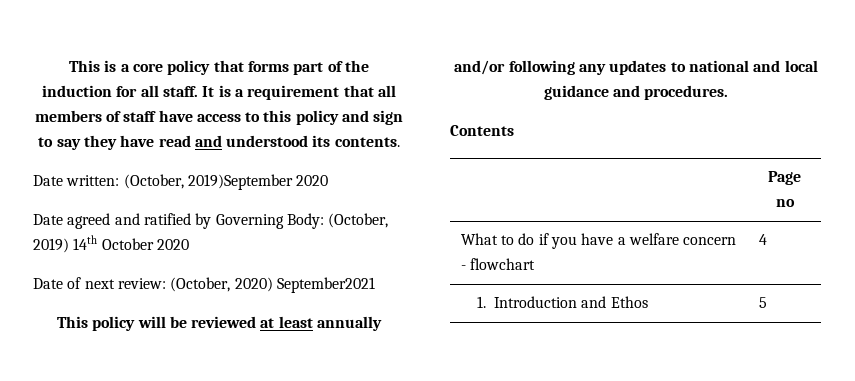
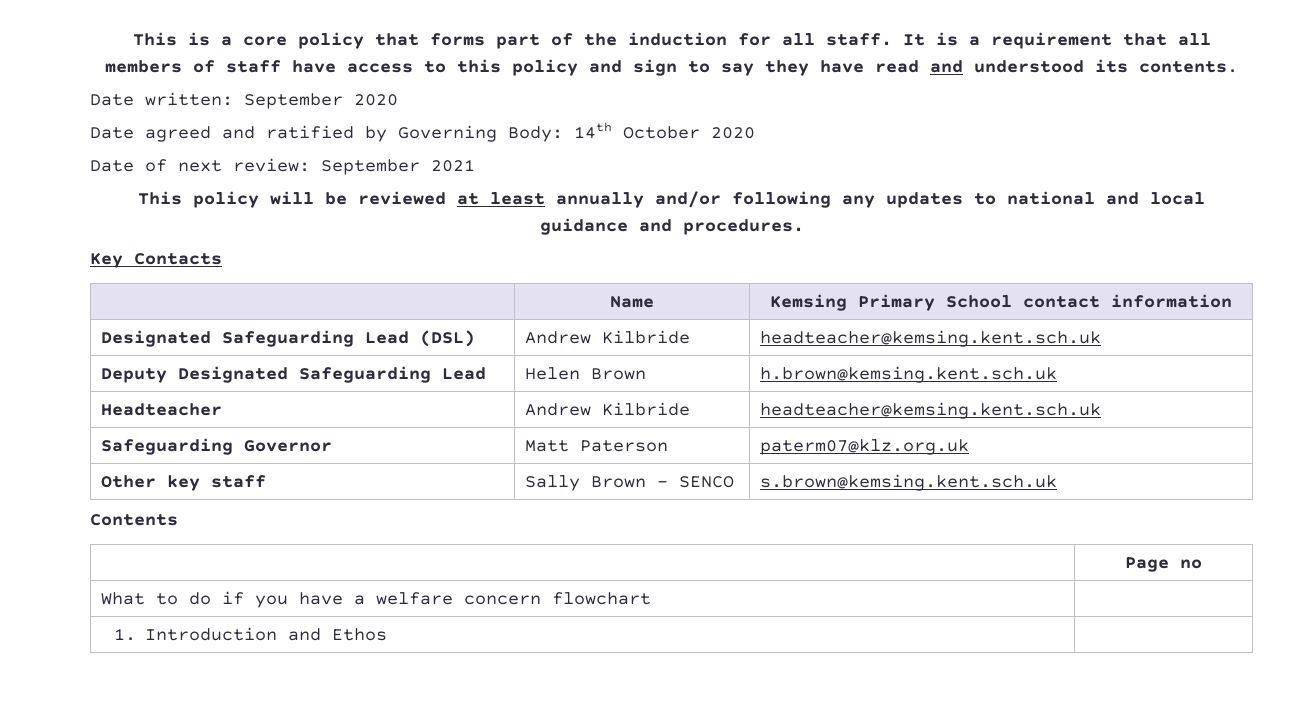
- Date written: (October, 2019)September 2020
+ Date written: September 2020
- Date agreed and ratified by Governing Body: (October, 2019) 14th October 2020
+ Date agreed and ratified by Governing Body: 14th October 2020
- Date of next review: (October, 2020) September2021
+ Date of next review: September 2021
+ Key Contacts
+ | Name | Kemsing Primary School contact information
+ Designated Safeguarding Lead (DSL) | Andrew Kilbride | headteacher@kemsing.kent.sch.uk
+ Deputy Designated Safeguarding Lead | Helen Brown | h.brown@kemsing.kent.sch.uk
+ Headteacher | Andrew Kilbride | headteacher@kemsing.kent.sch.uk
+ Safeguarding Governor | Matt Paterson | paterm07@klz.org.uk
+ Other key staff | Sally Brown - SENCO | s.brown@kemsing.kent.sch.uk
- What to do if you have a welfare concern - flowchart | 4
+ What to do if you have a welfare concern flowchart |
- 1. Introduction and Ethos | 5
+ 1. Introduction and Ethos |

